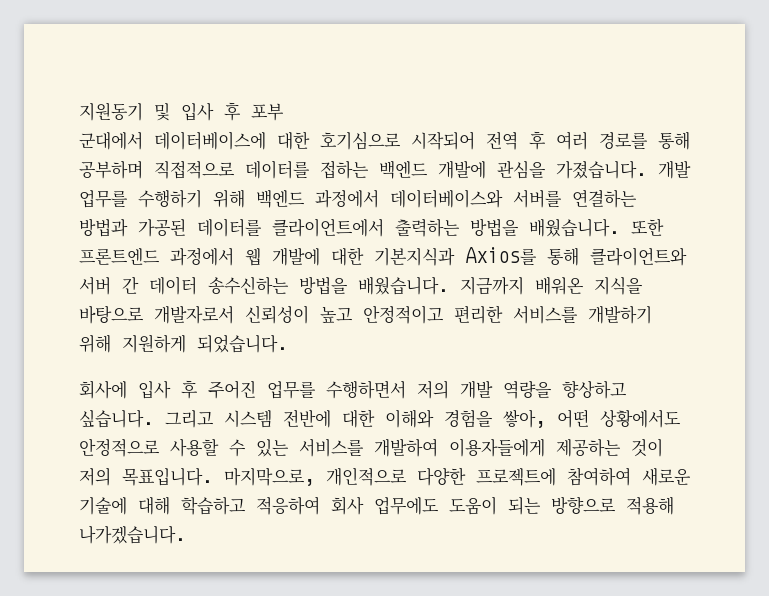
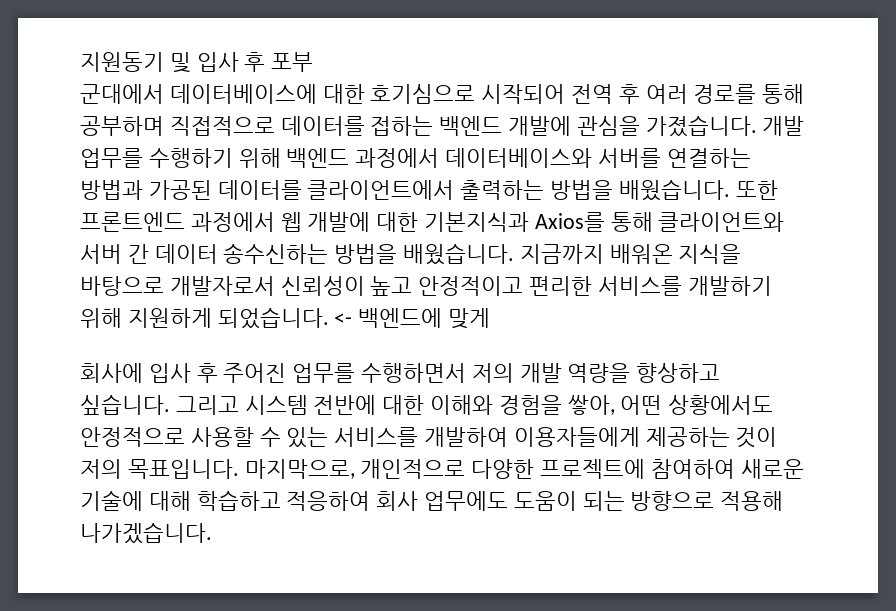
+ <- 백엔드에 맞게

